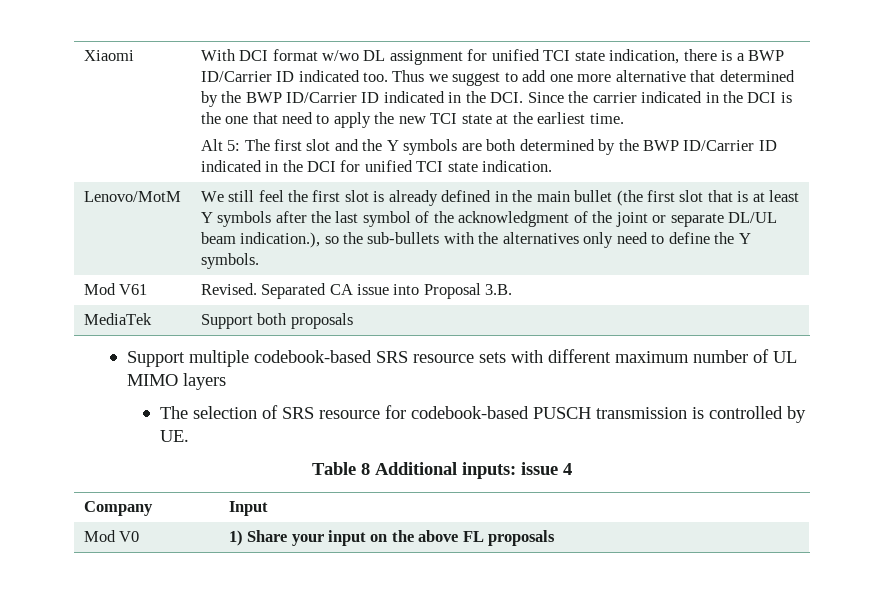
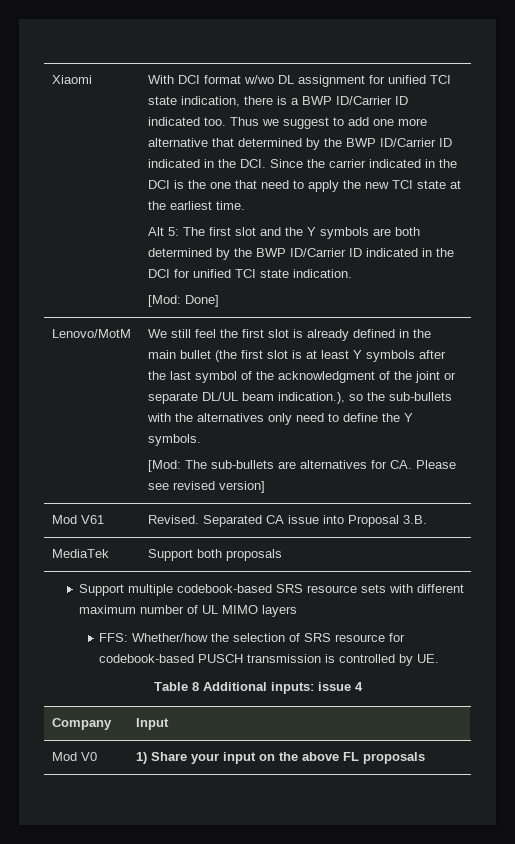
+ [Mod: Done]
- We still feel the first slot is already defined in the main bullet (the first slot that is at least Y symbols after the last symbol of the acknowledgment of the joint or separate DL/UL beam indication.), so the sub-bullets with the alternatives only need to define the Y symbols.
+ We still feel the first slot is already defined in the main bullet (the first slot is at least Y symbols after the last symbol of the acknowledgment of the joint or separate DL/UL beam indication.), so the sub-bullets with the alternatives only need to define the Y symbols.
+ [Mod: The sub-bullets are alternatives for CA. Please see revised version]
- The selection of SRS resource for codebook-based PUSCH transmission is controlled by UE.
+ FFS: Whether/how the selection of SRS resource for codebook-based PUSCH transmission is controlled by UE.

